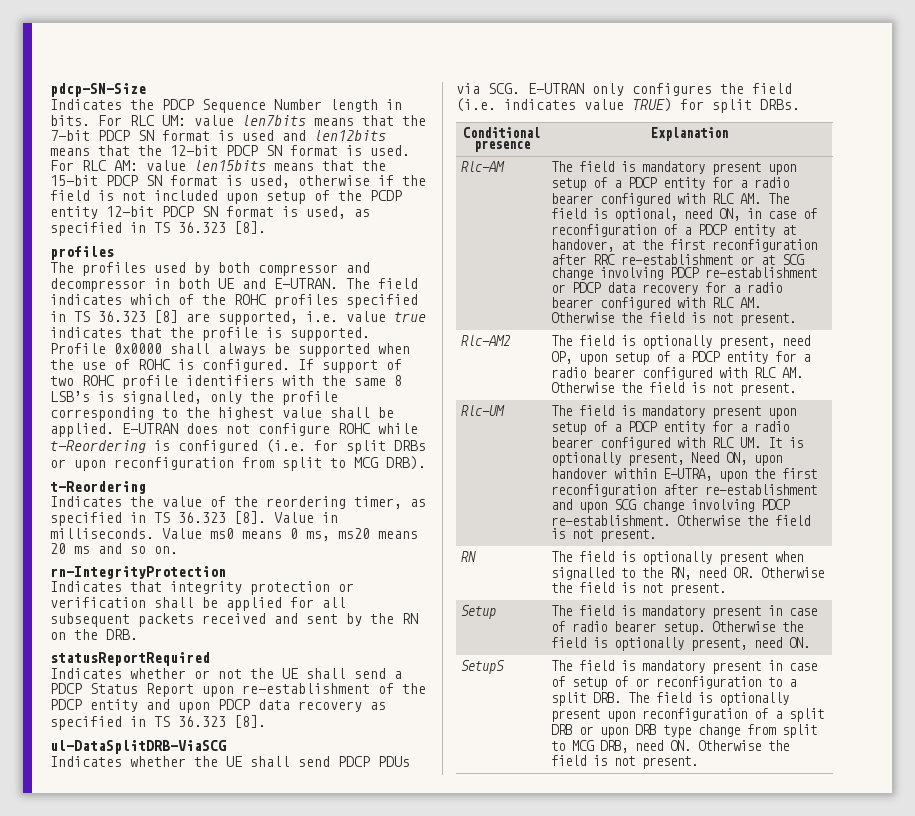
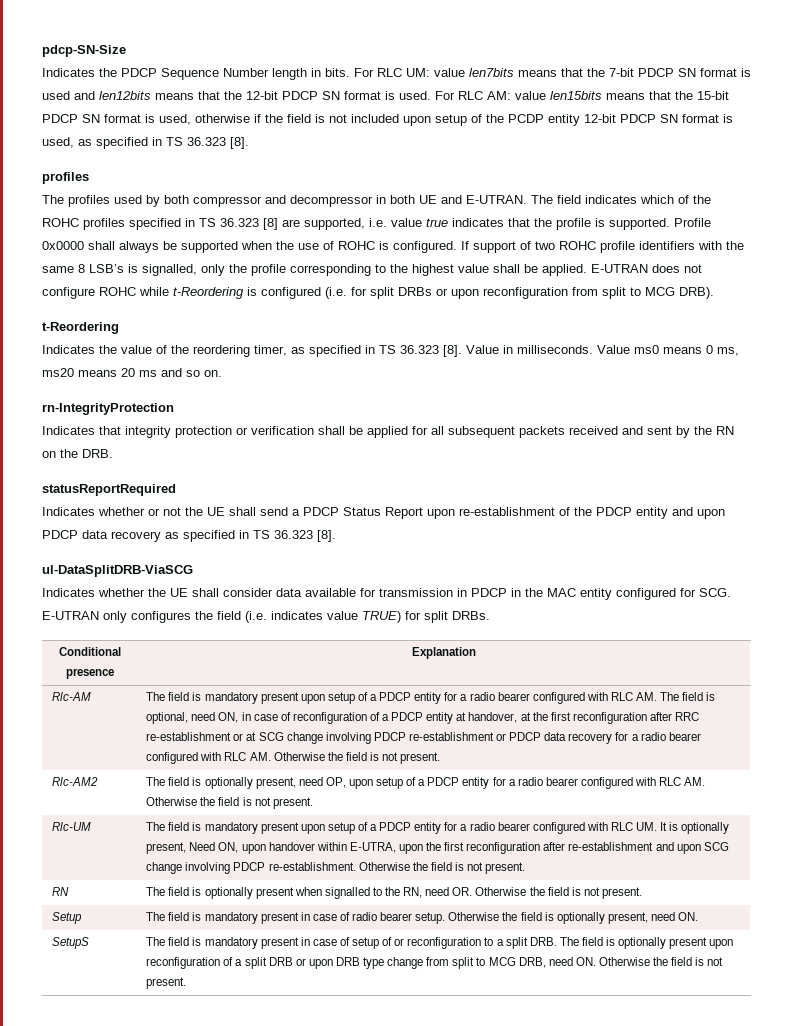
- Indicates whether the UE shall send PDCP PDUs via SCG. E-UTRAN only configures the field (i.e. indicates value TRUE) for split DRBs.
+ Indicates whether the UE shall consider data available for transmission in PDCP in the MAC entity configured for SCG. E-UTRAN only configures the field (i.e. indicates value TRUE) for split DRBs.

